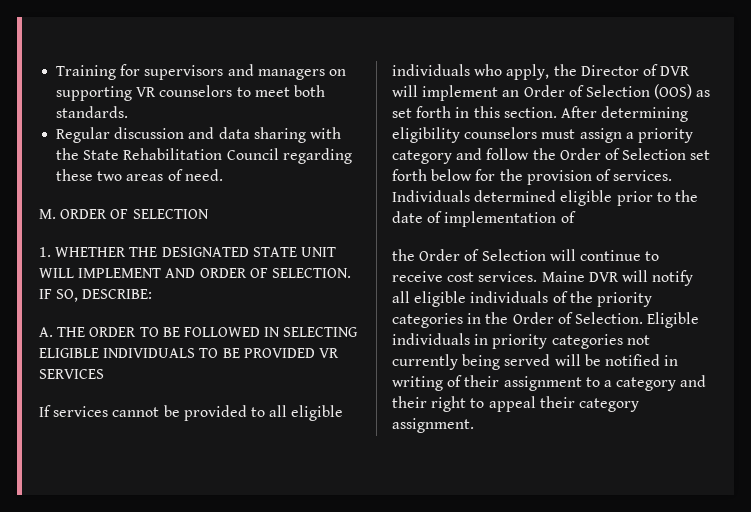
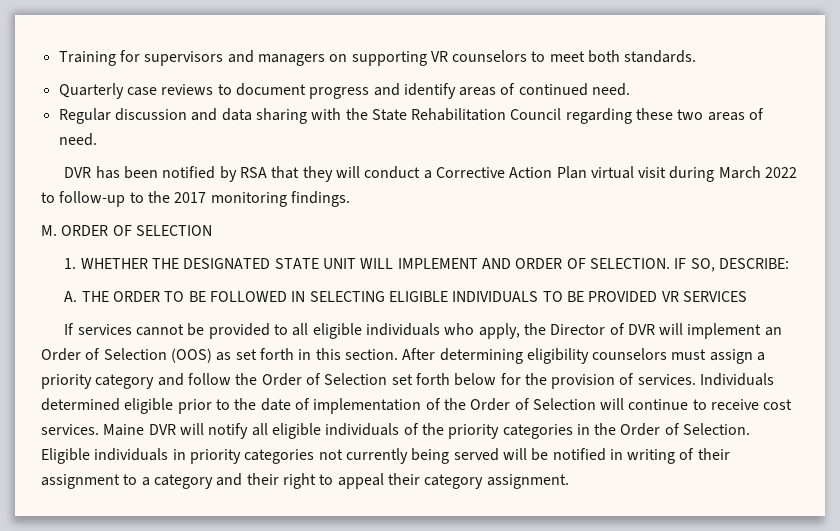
+ Quarterly case reviews to document progress and identify areas of continued need.
+ DVR has been notified by RSA that they will conduct a Corrective Action Plan virtual visit during March 2022 to follow-up to the 2017 monitoring findings.
- Individuals determined eligible prior to the date of implementation of
- the Order of Selection will continue to receive cost services.
+ Individuals determined eligible prior to the date of implementation of the Order of Selection will continue to receive cost services.

